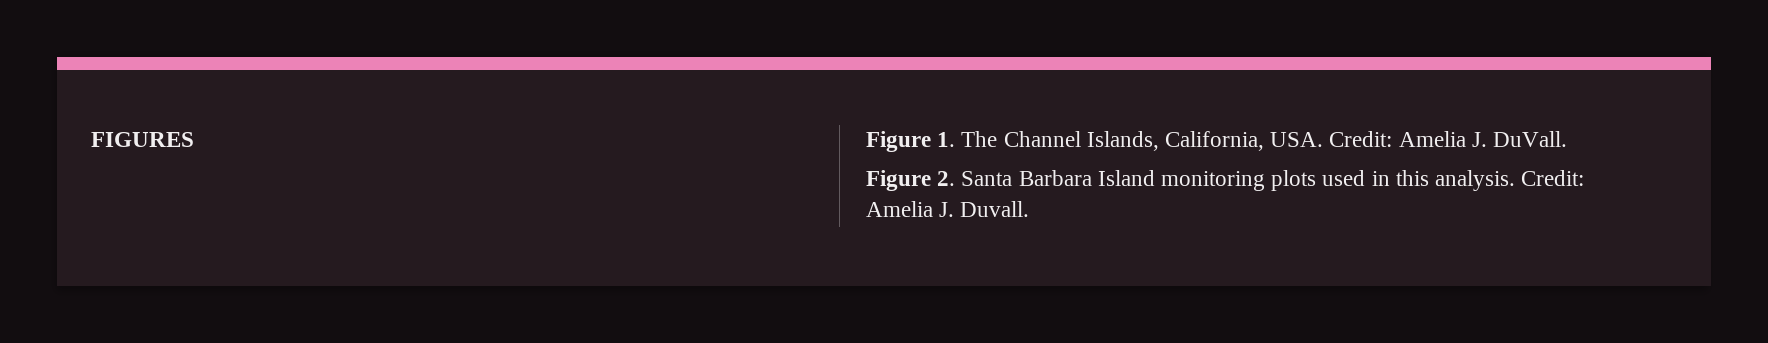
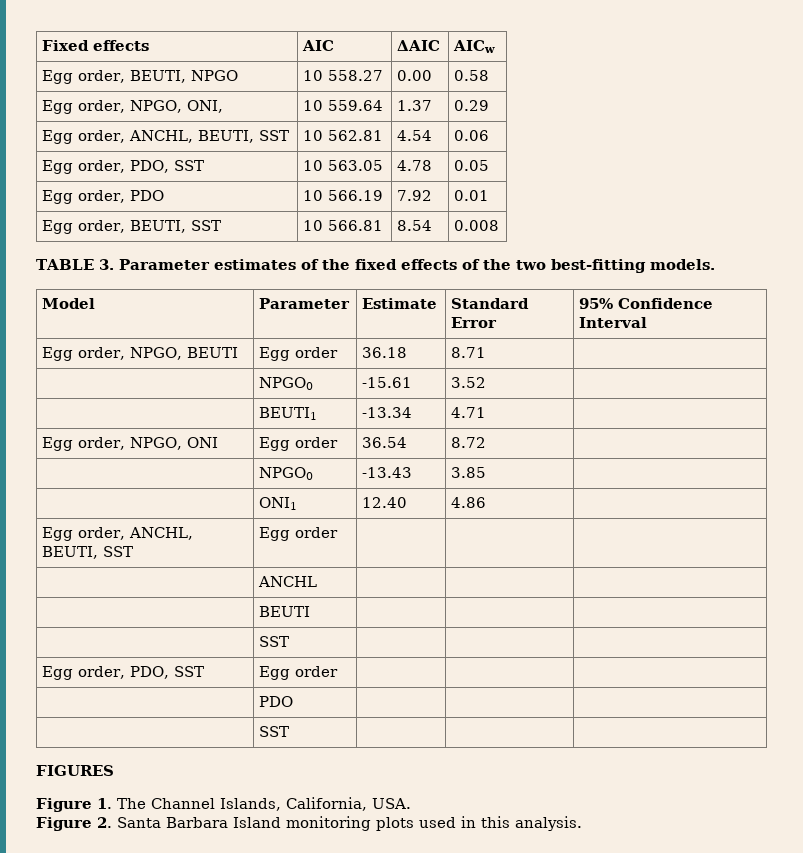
+ Fixed effects | AIC | ΔAIC | AICw
+ Egg order, BEUTI, NPGO | 10 558.27 | 0.00 | 0.58
+ Egg order, NPGO, ONI, | 10 559.64 | 1.37 | 0.29
+ Egg order, ANCHL, BEUTI, SST | 10 562.81 | 4.54 | 0.06
+ Egg order, PDO, SST | 10 563.05 | 4.78 | 0.05
+ Egg order, PDO | 10 566.19 | 7.92 | 0.01
+ Egg order, BEUTI, SST | 10 566.81 | 8.54 | 0.008
+ TABLE 3. Parameter estimates of the fixed effects of the two best-fitting models.
+ Model | Parameter | Estimate | Standard Error | 95% Confidence Interval
+ Egg order, NPGO, BEUTI | Egg order | 36.18 | 8.71 |
+ | NPGO0 | -15.61 | 3.52 |
+ | BEUTI1 | -13.34 | 4.71 |
+ Egg order, NPGO, ONI | Egg order | 36.54 | 8.72 |
+ | NPGO0 | -13.43 | 3.85 |
+ | ONI1 | 12.40 | 4.86 |
+ Egg order, ANCHL, BEUTI, SST | Egg order | | |
+ | ANCHL | | |
+ | BEUTI | | |
+ | SST | | |
+ Egg order, PDO, SST | Egg order | | |
+ | PDO | | |
+ | SST | | |
- Figure 1. The Channel Islands, California, USA. Credit: Amelia J. DuVall.
+ Figure 1. The Channel Islands, California, USA.
- Credit: Amelia J. Duvall.

